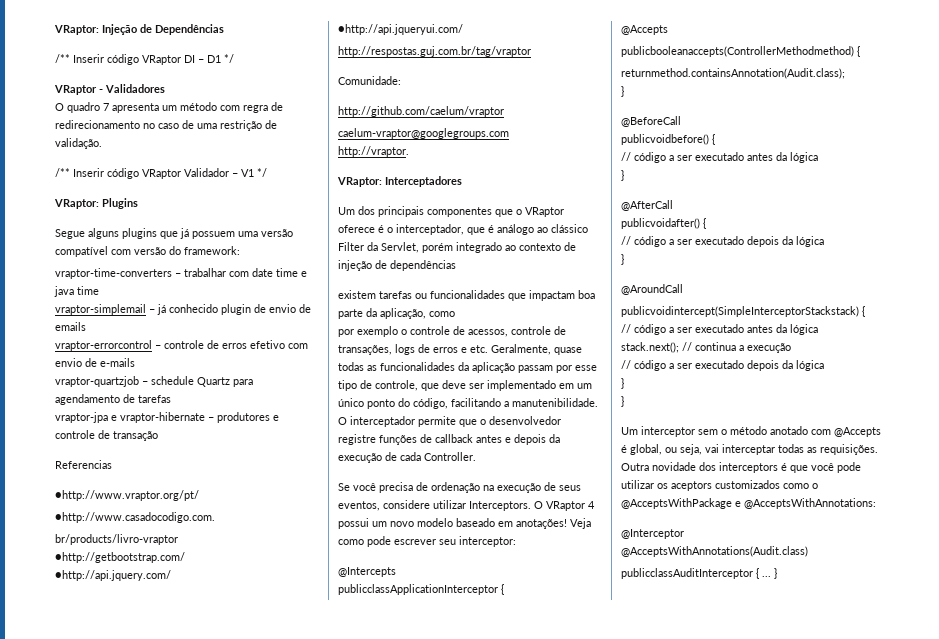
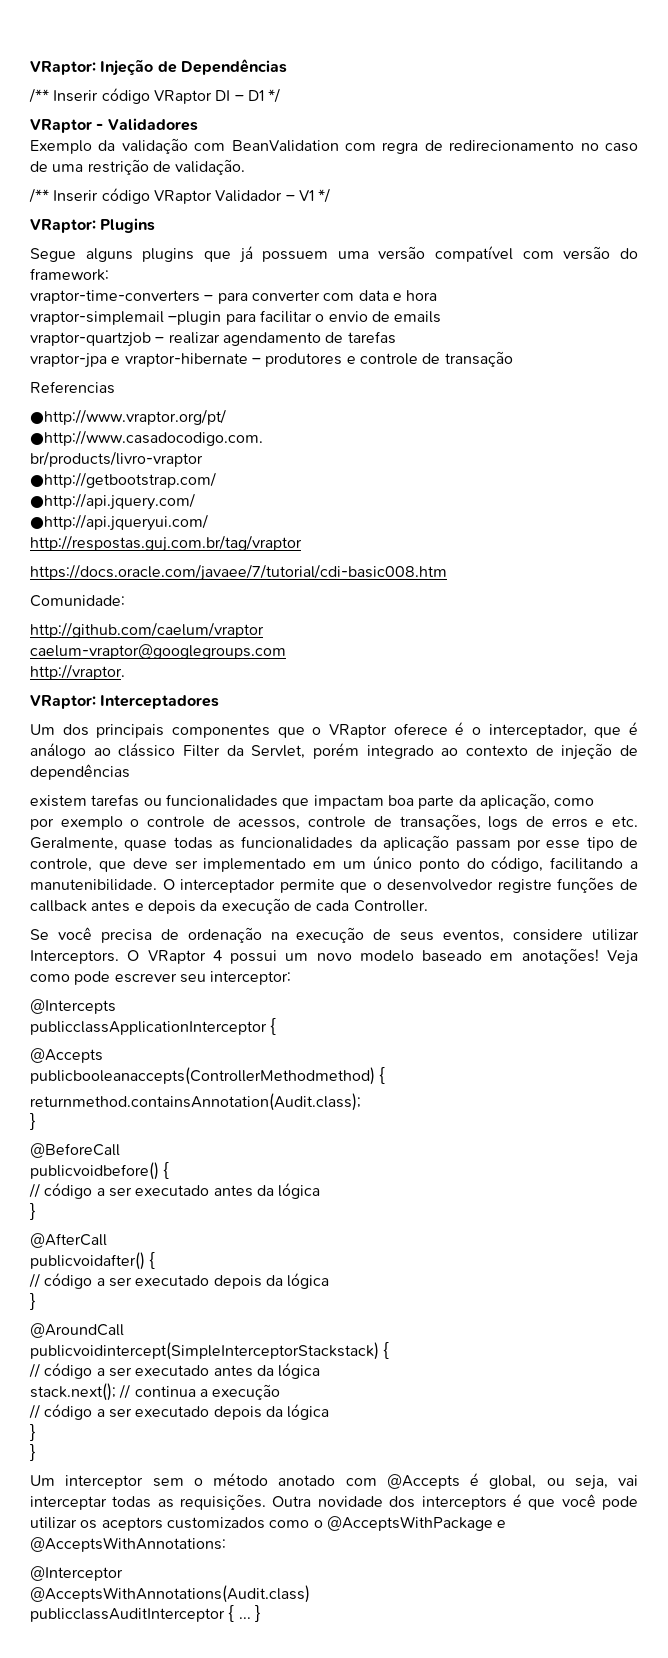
- O quadro 7 apresenta um método com regra de redirecionamento no caso de uma restrição de validação.
+ Exemplo da validação com BeanValidation com regra de redirecionamento no caso de uma restrição de validação.
- vraptor-time-converters – trabalhar com date time e java time
- vraptor-simplemail – já conhecido plugin de envio de emails
- vraptor-errorcontrol – controle de erros efetivo com envio de e-mails
+ vraptor-time-converters – para converter com data e hora
+ vraptor-simplemail –plugin para facilitar o envio de emails
- vraptor-quartzjob – schedule Quartz para agendamento de tarefas
+ vraptor-quartzjob – realizar agendamento de tarefas
+ https://docs.oracle.com/javaee/7/tutorial/cdi-basic008.htm

